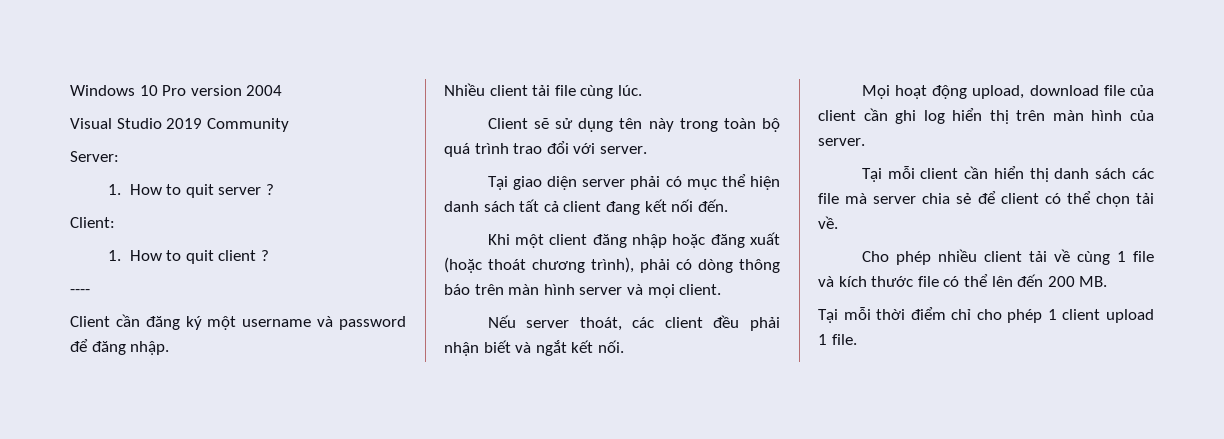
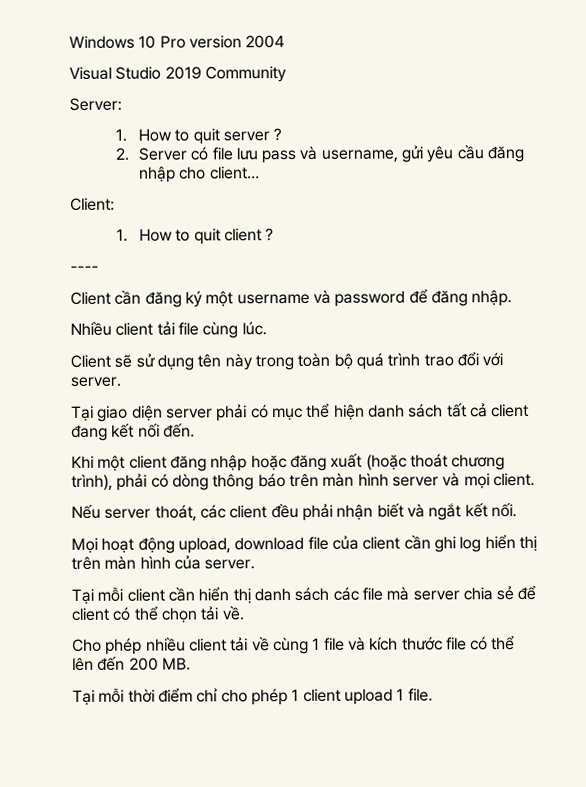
+ 2. Server có file lưu pass và username, gửi yêu cầu đăng nhập cho client…

